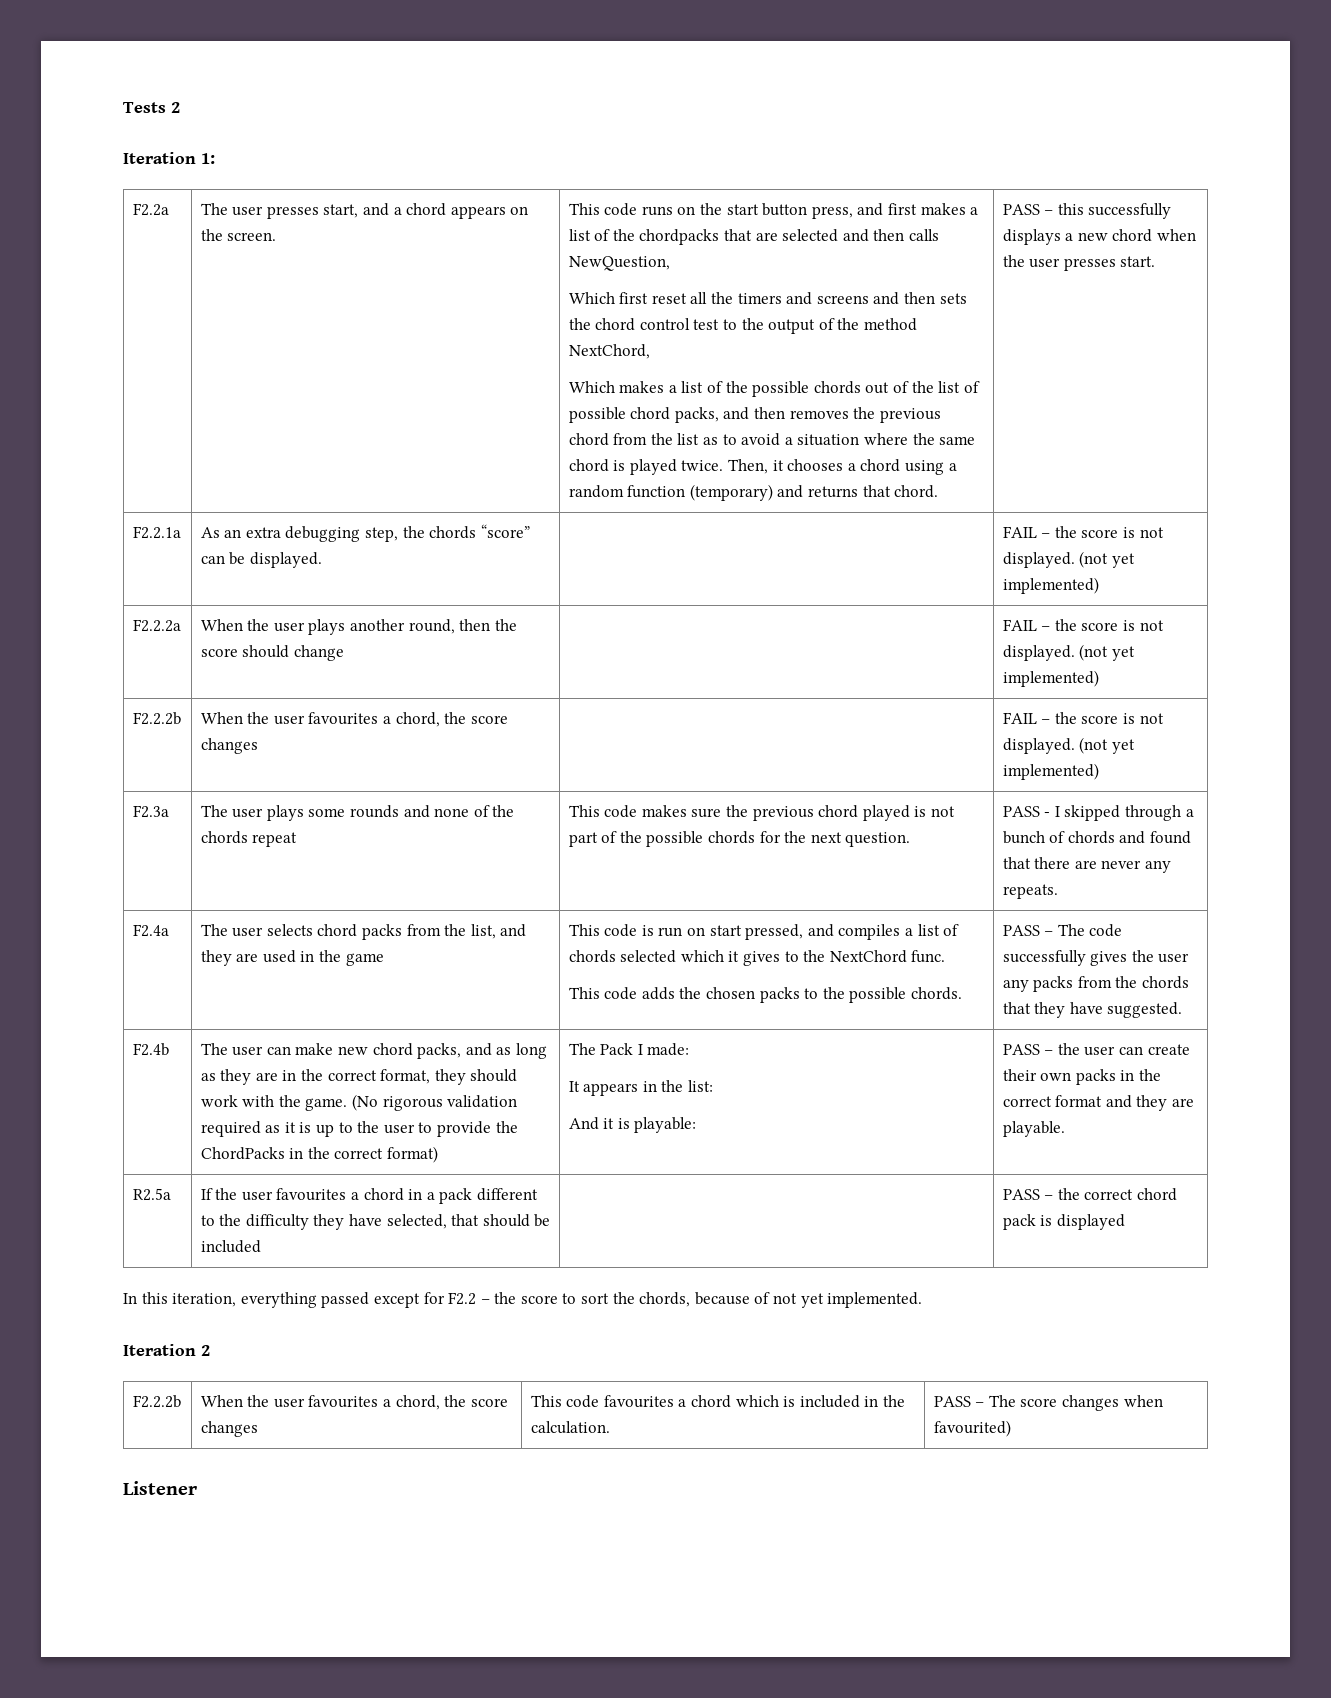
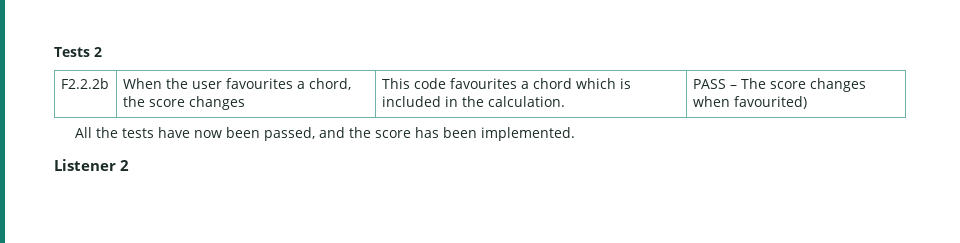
- Iteration 1:
- F2.2a | The user presses start, and a chord appears on the screen. | This code runs on the start button press, and first makes a list of the chordpacks that are selected and then calls NewQuestion,
- Which first reset all the timers and screens and then sets the chord control test to the output of the method NextChord,
- Which makes a list of the possible chords out of the list of possible chord packs, and then removes the previous chord from the list as to avoid a situation where the same chord is played twice. Then, it chooses a chord using a random function (temporary) and returns that chord. | PASS – this successfully displays a new chord when the user presses start.
- F2.2.1a | As an extra debugging step, the chords “score” can be displayed. | | FAIL – the score is not displayed. (not yet implemented)
- F2.2.2a | When the user plays another round, then the score should change | | FAIL – the score is not displayed. (not yet implemented)
- F2.2.2b | When the user favourites a chord, the score changes | | FAIL – the score is not displayed. (not yet implemented)
- F2.3a | The user plays some rounds and none of the chords repeat | This code makes sure the previous chord played is not part of the possible chords for the next question. | PASS - I skipped through a bunch of chords and found that there are never any repeats.
- F2.4a | The user selects chord packs from the list, and they are used in the game | This code is run on start pressed, and compiles a list of chords selected which it gives to the NextChord func.
- This code adds the chosen packs to the possible chords. | PASS – The code successfully gives the user any packs from the chords that they have suggested.
- F2.4b | The user can make new chord packs, and as long as they are in the correct format, they should work with the game. (No rigorous validation required as it is up to the user to provide the ChordPacks in the correct format) | The Pack I made:
- It appears in the list:
- And it is playable: | PASS – the user can create their own packs in the correct format and they are playable.
- R2.5a | If the user favourites a chord in a pack different to the difficulty they have selected, that should be included | | PASS – the correct chord pack is displayed
- In this iteration, everything passed except for F2.2 – the score to sort the chords, because of not yet implemented.
- Iteration 2
+ All the tests have now been passed, and the score has been implemented.
- Listener
+ Listener 2

